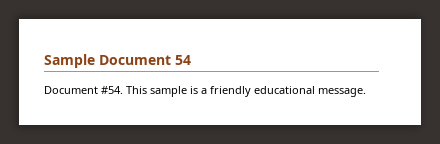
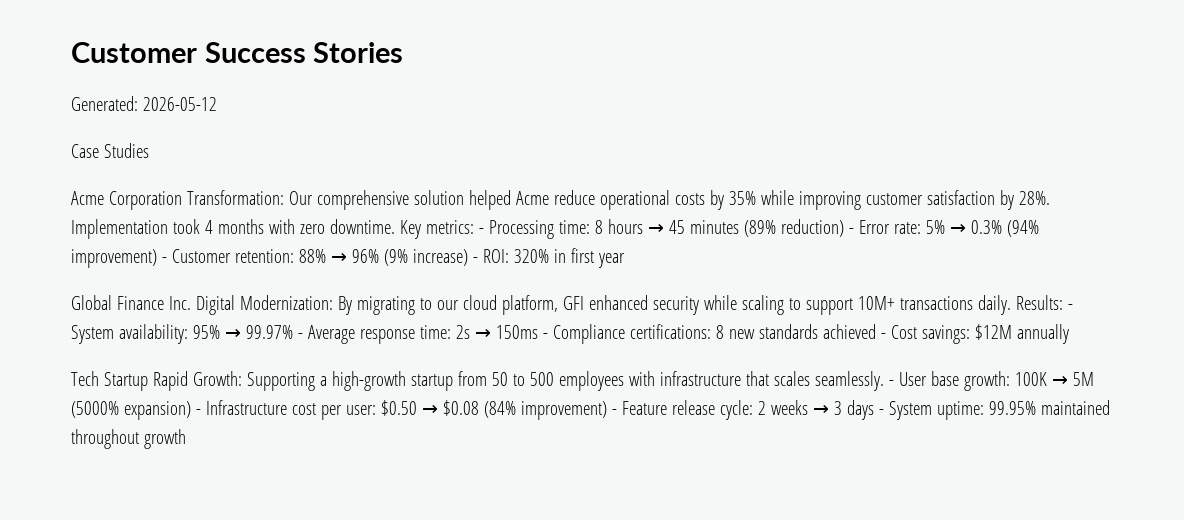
- Sample Document 54
- Document #54. This sample is a friendly educational message.
+ Customer Success Stories
+ Generated: 2026-05-12
+ Case Studies
+ Acme Corporation Transformation: Our comprehensive solution helped Acme reduce operational costs by 35% while improving customer satisfaction by 28%. Implementation took 4 months with zero downtime. Key metrics: - Processing time: 8 hours → 45 minutes (89% reduction) - Error rate: 5% → 0.3% (94% improvement) - Customer retention: 88% → 96% (9% increase) - ROI: 320% in first year
+ Global Finance Inc. Digital Modernization: By migrating to our cloud platform, GFI enhanced security while scaling to support 10M+ transactions daily. Results: - System availability: 95% → 99.97% - Average response time: 2s → 150ms - Compliance certifications: 8 new standards achieved - Cost savings: $12M annually
+ Tech Startup Rapid Growth: Supporting a high-growth startup from 50 to 500 employees with infrastructure that scales seamlessly. - User base growth: 100K → 5M (5000% expansion) - Infrastructure cost per user: $0.50 → $0.08 (84% improvement) - Feature release cycle: 2 weeks → 3 days - System uptime: 99.95% maintained throughout growth

